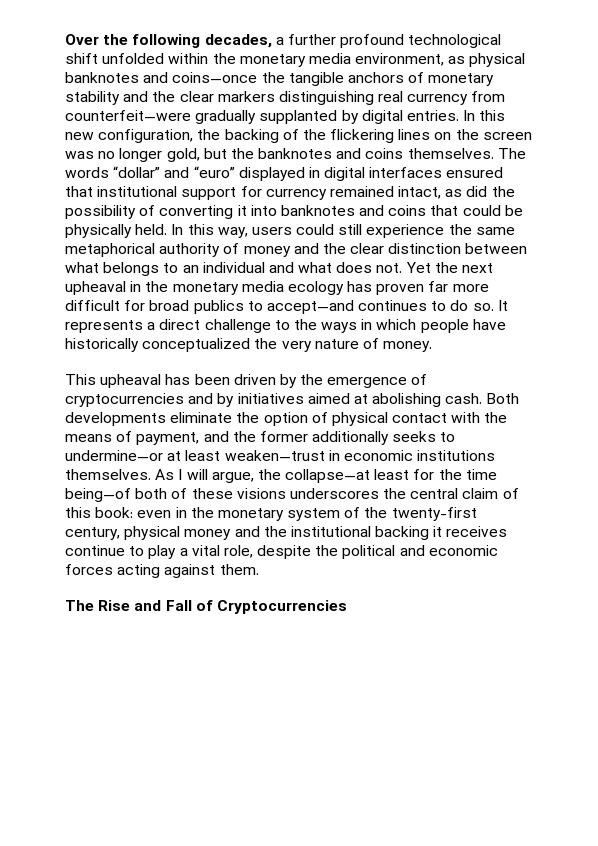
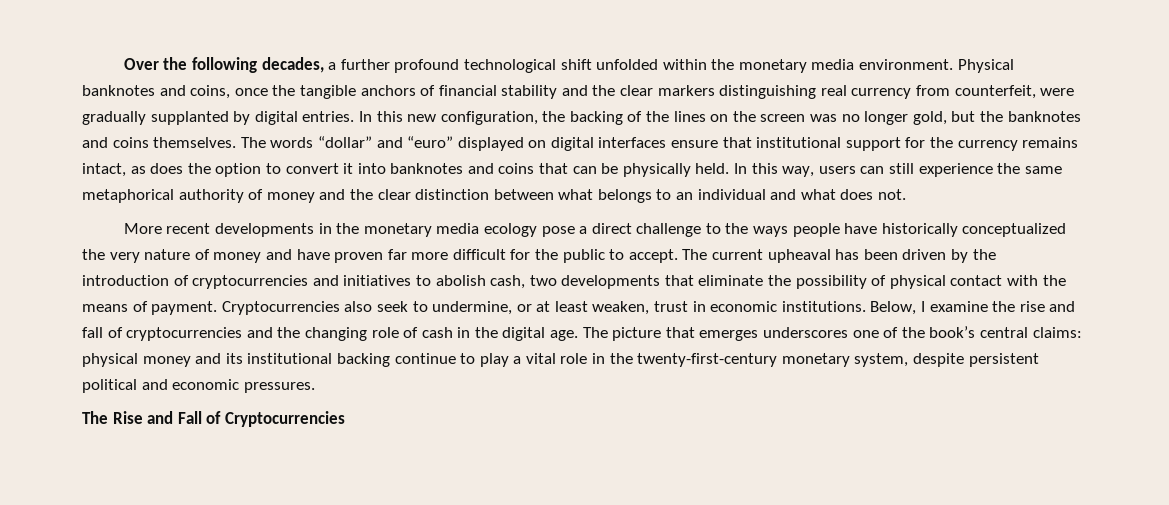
- Over the following decades, a further profound technological shift unfolded within the monetary media environment, as physical banknotes and coins—once the tangible anchors of monetary stability and the clear markers distinguishing real currency from counterfeit—were gradually supplanted by digital entries.
+ Over the following decades, a further profound technological shift unfolded within the monetary media environment. Physical banknotes and coins, once the tangible anchors of financial stability and the clear markers distinguishing real currency from counterfeit, were gradually supplanted by digital entries.
- In this new configuration, the backing of the flickering lines on the screen was no longer gold, but the banknotes and coins themselves.
+ In this new configuration, the backing of the lines on the screen was no longer gold, but the banknotes and coins themselves.
- The words “dollar” and “euro” displayed in digital interfaces ensured that institutional support for currency remained intact, as did the possibility of converting it into banknotes and coins that could be physically held.
+ The words “dollar” and “euro” displayed on digital interfaces ensure that institutional support for the currency remains intact, as does the option to convert it into banknotes and coins that can be physically held.
- In this way, users could still experience the same metaphorical authority of money and the clear distinction between what belongs to an individual and what does not. Yet the next upheaval in the monetary media ecology has proven far more difficult for broad publics to accept—and continues to do so. It represents a direct challenge to the ways in which people have historically conceptualized the very nature of money.
- This upheaval has been driven by the emergence of cryptocurrencies and by initiatives aimed at abolishing cash. Both developments eliminate the option of physical contact with the means of payment, and the former additionally seeks to undermine—or at least weaken—trust in economic institutions themselves. As I will argue, the collapse—at least for the time being—of both of these visions underscores the central claim of this book: even in the monetary system of the twenty-first century, physical money and the institutional backing it receives continue to play a vital role, despite the political and economic forces acting against them.
+ In this way, users can still experience the same metaphorical authority of money and the clear distinction between what belongs to an individual and what does not.
+ More recent developments in the monetary media ecology pose a direct challenge to the ways people have historically conceptualized the very nature of money and have proven far more difficult for the public to accept. The current upheaval has been driven by the introduction of cryptocurrencies and initiatives to abolish cash, two developments that eliminate the possibility of physical contact with the means of payment. Cryptocurrencies also seek to undermine, or at least weaken, trust in economic institutions. Below, I examine the rise and fall of cryptocurrencies and the changing role of cash in the digital age. The picture that emerges underscores one of the book’s central claims: physical money and its institutional backing continue to play a vital role in the twenty-first-century monetary system, despite persistent political and economic pressures.

